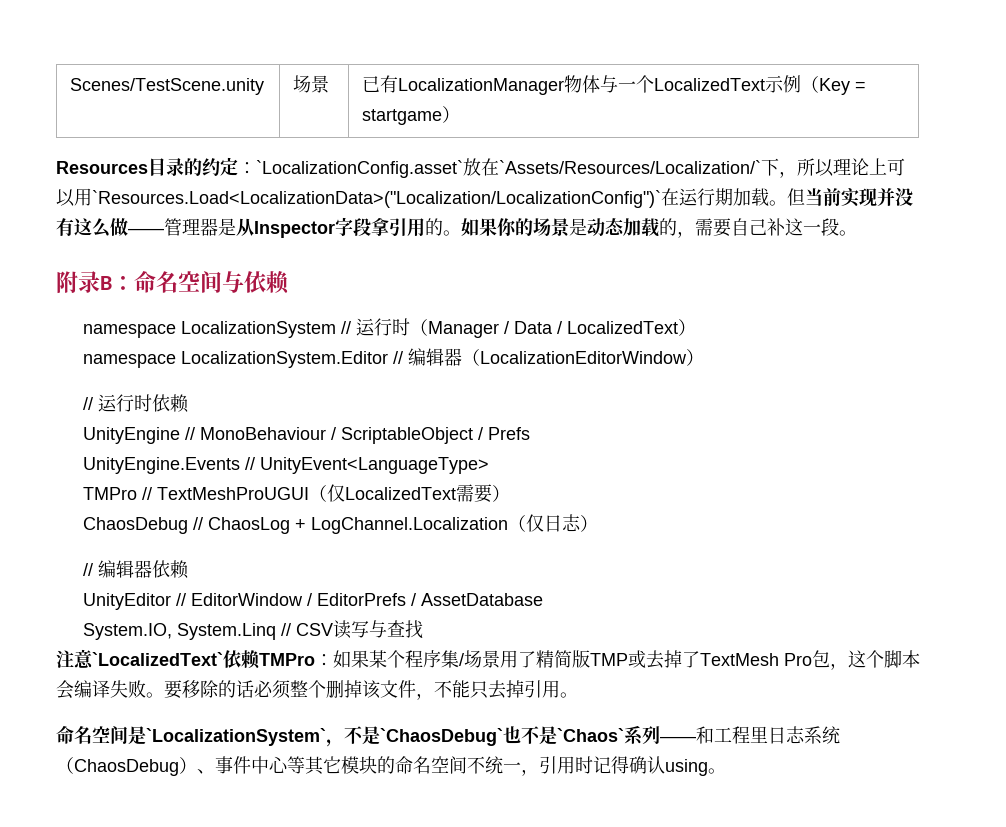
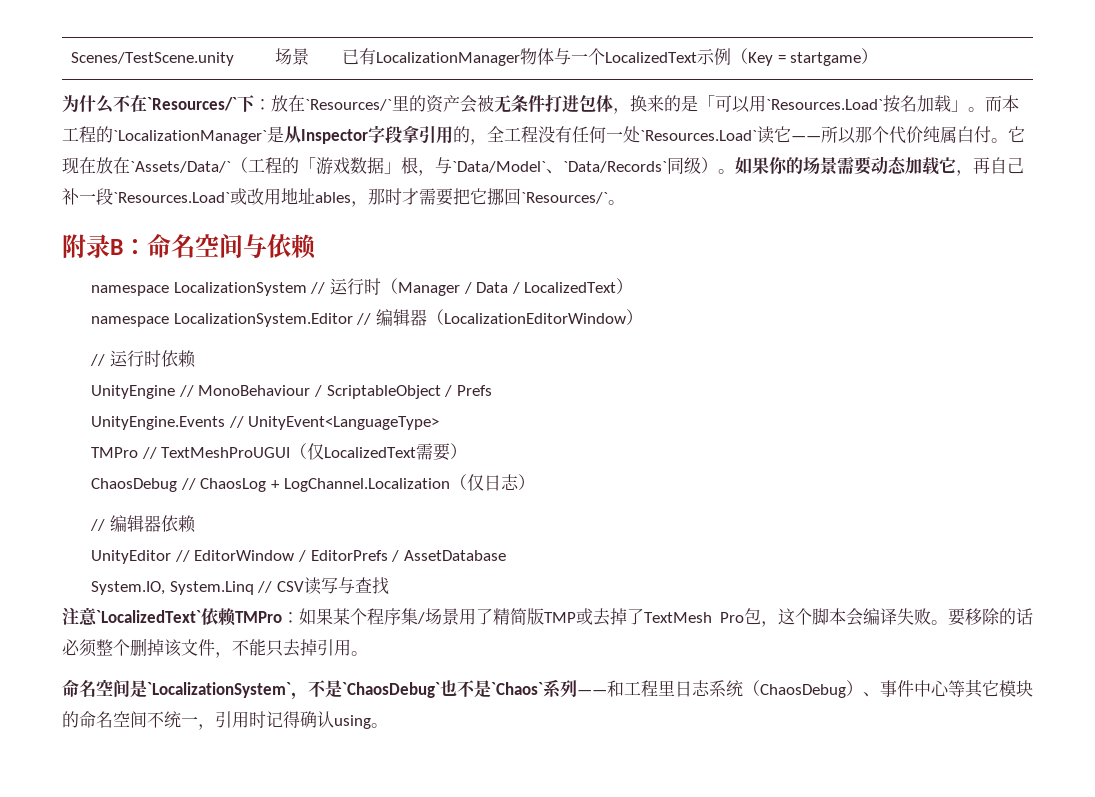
- Resources目录的约定：`LocalizationConfig.asset`放在`Assets/Resources/Localization/`下，所以理论上可以用`Resources.Load<LocalizationData>("Localization/LocalizationConfig")`在运行期加载。但当前实现并没有这么做——管理器是从Inspector字段拿引用的。
+ 为什么不在`Resources/`下：放在`Resources/`里的资产会被无条件打进包体，换来的是「可以用`Resources.Load`按名加载」。而本工程的`LocalizationManager`是从Inspector字段拿引用的，全工程没有任何一处`Resources.Load`读它——所以那个代价纯属白付。它现在放在`Assets/Data/`（工程的「游戏数据」根，与`Data/Model`、`Data/Records`同级）。
- 如果你的场景是动态加载的，需要自己补这一段。
+ 如果你的场景需要动态加载它，再自己补一段`Resources.Load`或改用地址ables，那时才需要把它挪回`Resources/`。

